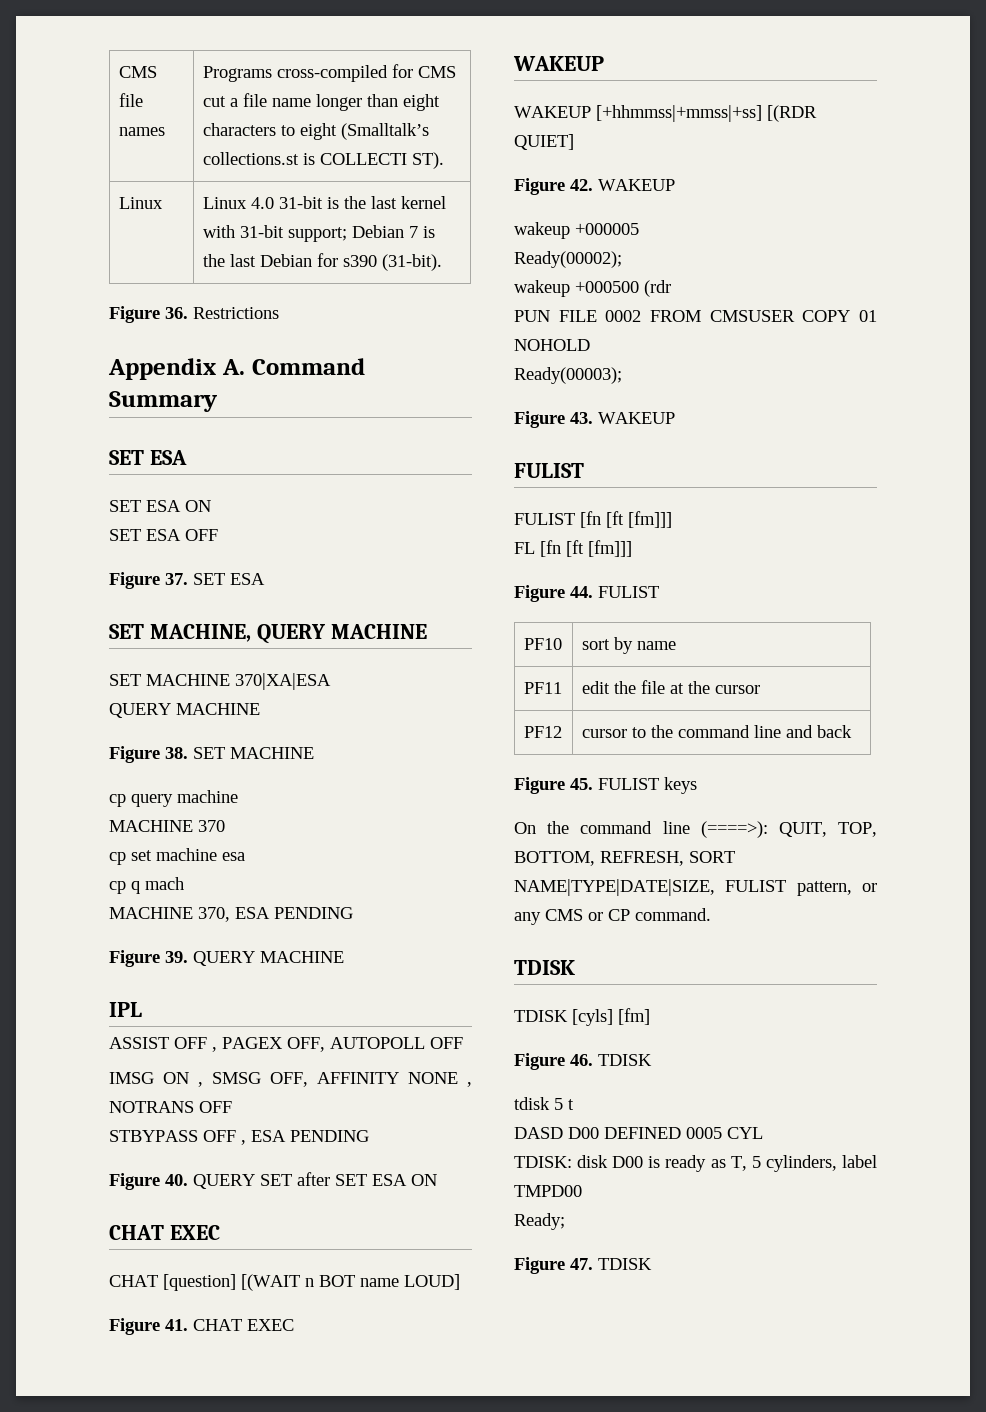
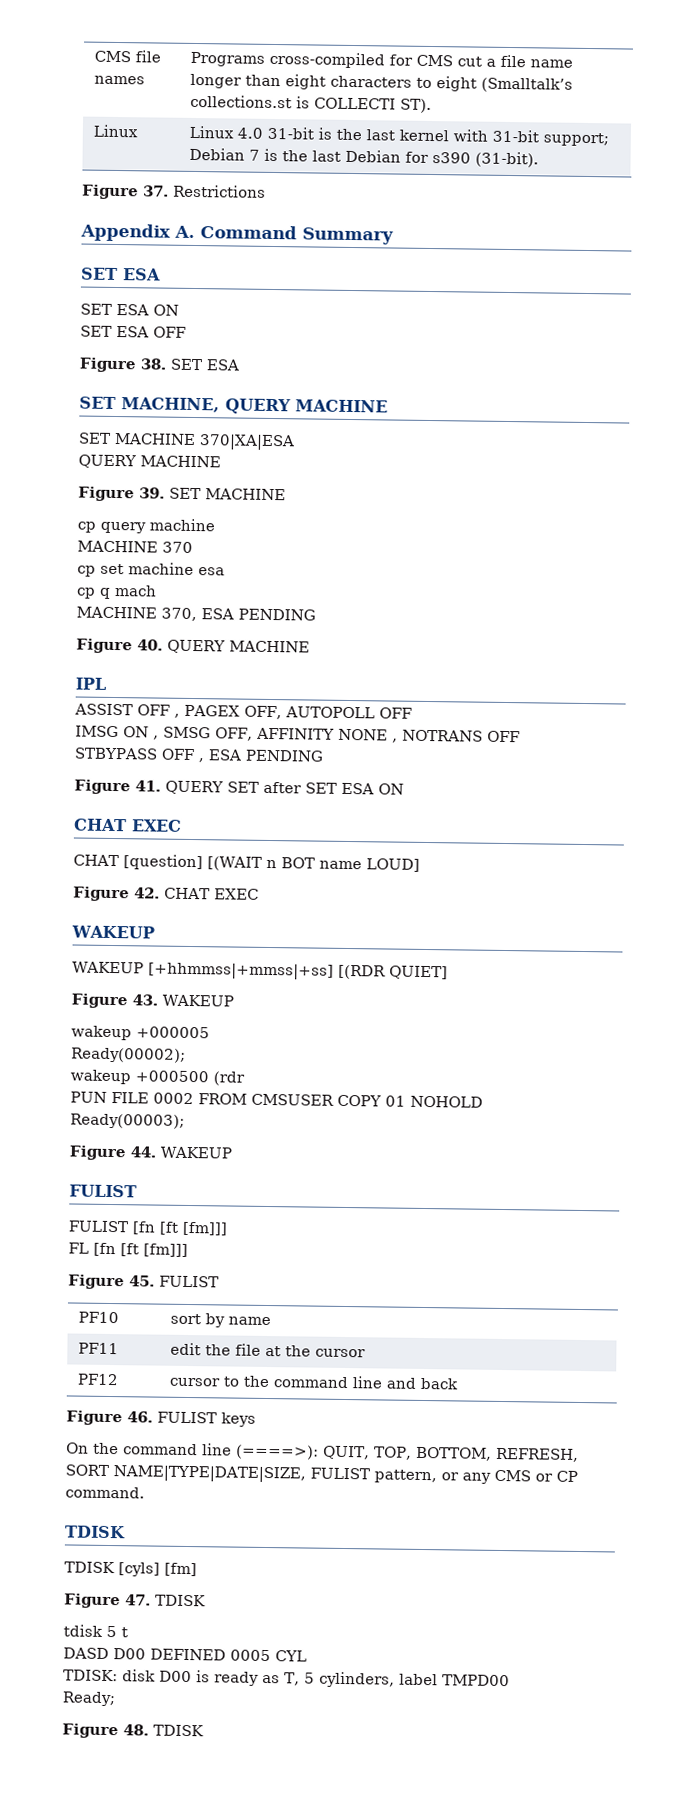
- Figure 36. Restrictions
+ Figure 37. Restrictions
- Figure 37. SET ESA
+ Figure 38. SET ESA
- Figure 38. SET MACHINE
+ Figure 39. SET MACHINE
- Figure 39. QUERY MACHINE
+ Figure 40. QUERY MACHINE
- Figure 40. QUERY SET after SET ESA ON
+ Figure 41. QUERY SET after SET ESA ON
- Figure 41. CHAT EXEC
+ Figure 42. CHAT EXEC
- Figure 42. WAKEUP
+ Figure 43. WAKEUP
- Figure 43. WAKEUP
+ Figure 44. WAKEUP
- Figure 44. FULIST
+ Figure 45. FULIST
- Figure 45. FULIST keys
+ Figure 46. FULIST keys
- Figure 46. TDISK
+ Figure 47. TDISK
- Figure 47. TDISK
+ Figure 48. TDISK

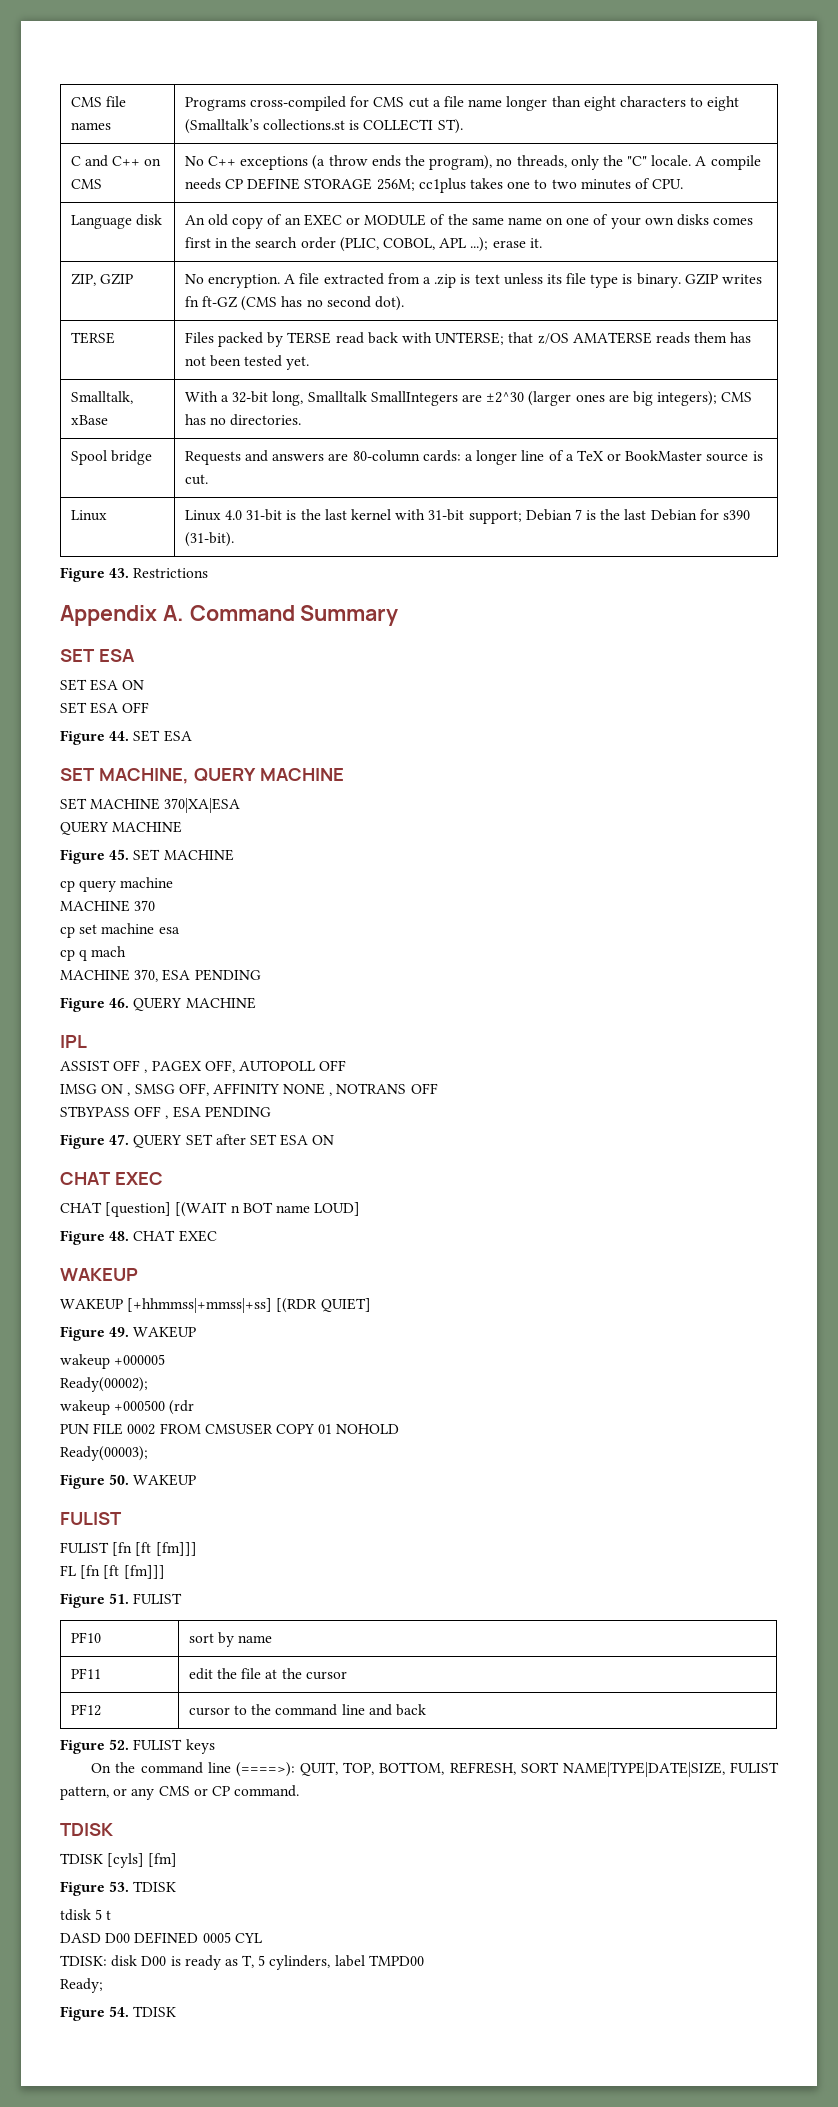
+ C and C++ on CMS | No C++ exceptions (a throw ends the program), no threads, only the "C" locale. A compile needs CP DEFINE STORAGE 256M; cc1plus takes one to two minutes of CPU.
+ Language disk | An old copy of an EXEC or MODULE of the same name on one of your own disks comes first in the search order (PLIC, COBOL, APL ...); erase it.
+ ZIP, GZIP | No encryption. A file extracted from a .zip is text unless its file type is binary. GZIP writes fn ft-GZ (CMS has no second dot).
+ TERSE | Files packed by TERSE read back with UNTERSE; that z/OS AMATERSE reads them has not been tested yet.
+ Smalltalk, xBase | With a 32-bit long, Smalltalk SmallIntegers are ±2^30 (larger ones are big integers); CMS has no directories.
+ Spool bridge | Requests and answers are 80-column cards: a longer line of a TeX or BookMaster source is cut.
- Figure 37. Restrictions
+ Figure 43. Restrictions
- Figure 38. SET ESA
+ Figure 44. SET ESA
- Figure 39. SET MACHINE
+ Figure 45. SET MACHINE
- Figure 40. QUERY MACHINE
+ Figure 46. QUERY MACHINE
- Figure 41. QUERY SET after SET ESA ON
+ Figure 47. QUERY SET after SET ESA ON
- Figure 42. CHAT EXEC
+ Figure 48. CHAT EXEC
- Figure 43. WAKEUP
+ Figure 49. WAKEUP
- Figure 44. WAKEUP
+ Figure 50. WAKEUP
- Figure 45. FULIST
+ Figure 51. FULIST
- Figure 46. FULIST keys
+ Figure 52. FULIST keys
- Figure 47. TDISK
+ Figure 53. TDISK
- Figure 48. TDISK
+ Figure 54. TDISK

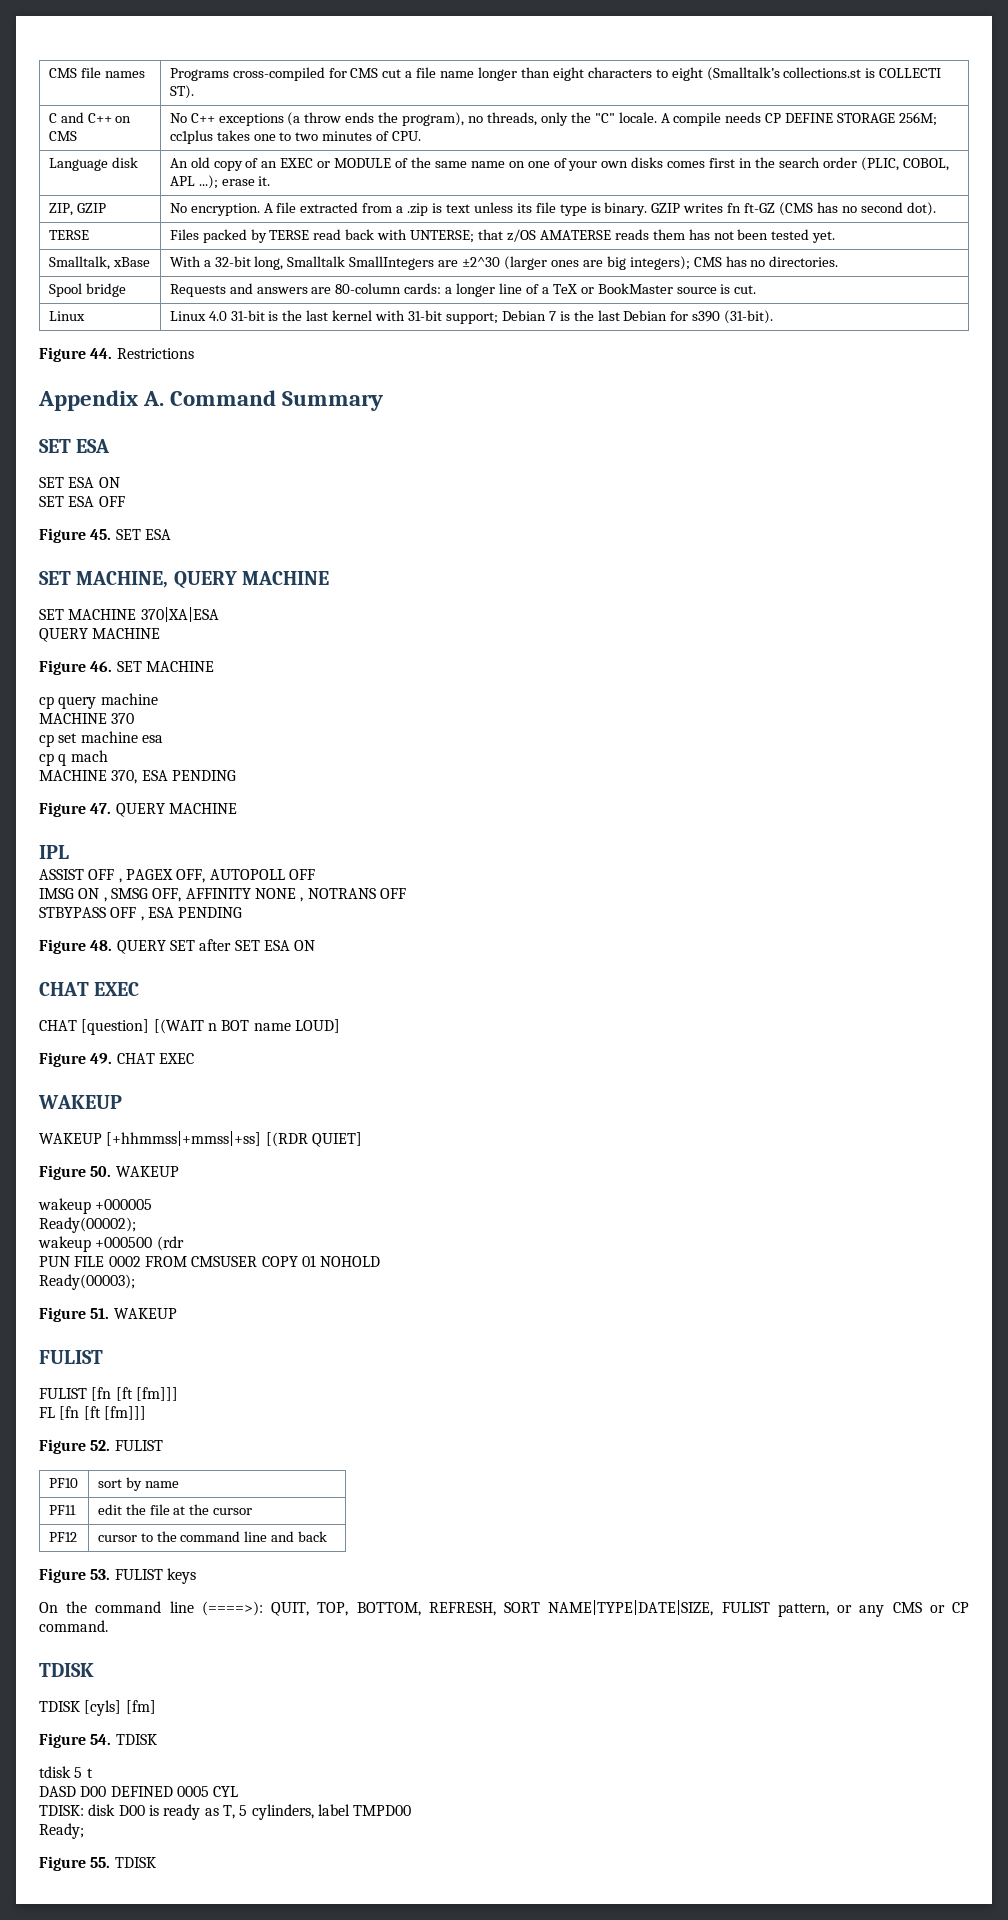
- Figure 43. Restrictions
+ Figure 44. Restrictions
- Figure 44. SET ESA
+ Figure 45. SET ESA
- Figure 45. SET MACHINE
+ Figure 46. SET MACHINE
- Figure 46. QUERY MACHINE
+ Figure 47. QUERY MACHINE
- Figure 47. QUERY SET after SET ESA ON
+ Figure 48. QUERY SET after SET ESA ON
- Figure 48. CHAT EXEC
+ Figure 49. CHAT EXEC
- Figure 49. WAKEUP
+ Figure 50. WAKEUP
- Figure 50. WAKEUP
+ Figure 51. WAKEUP
- Figure 51. FULIST
+ Figure 52. FULIST
- Figure 52. FULIST keys
+ Figure 53. FULIST keys
- Figure 53. TDISK
+ Figure 54. TDISK
- Figure 54. TDISK
+ Figure 55. TDISK

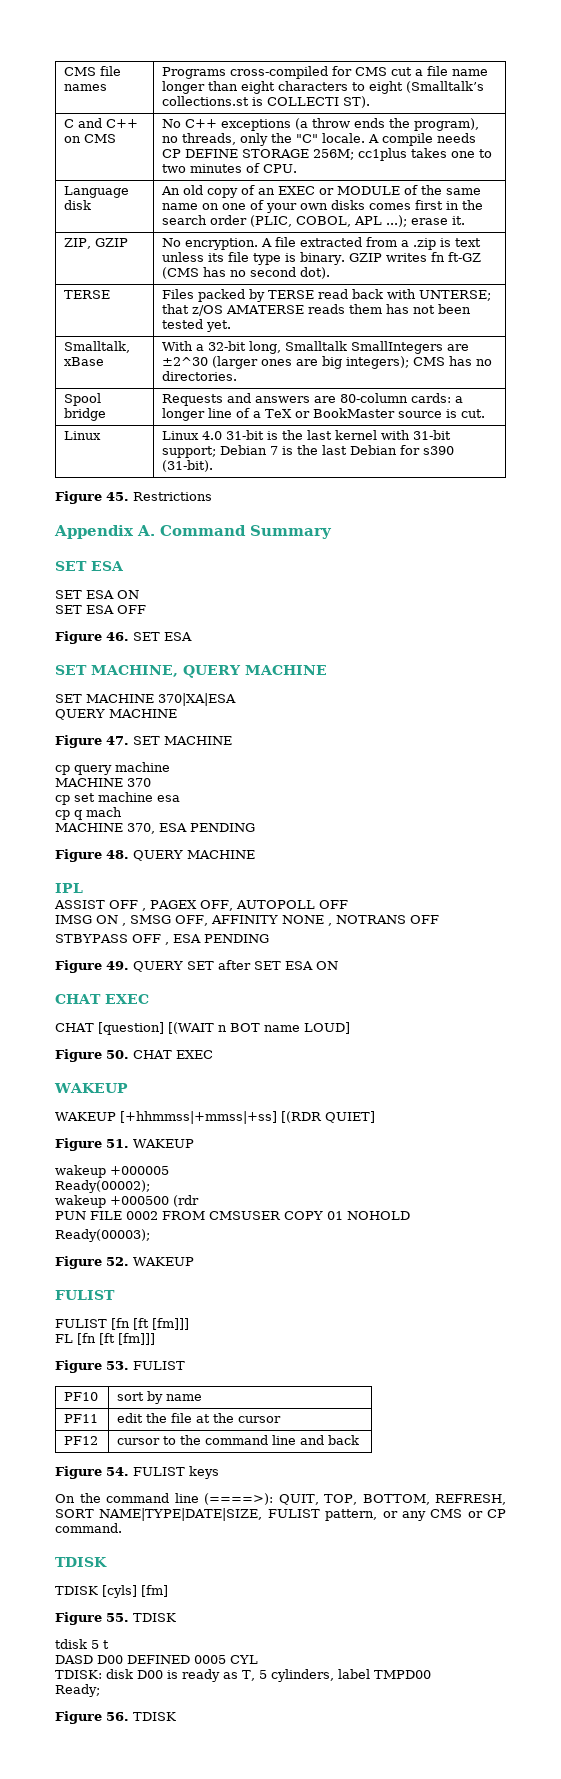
- Figure 44. Restrictions
+ Figure 45. Restrictions
- Figure 45. SET ESA
+ Figure 46. SET ESA
- Figure 46. SET MACHINE
+ Figure 47. SET MACHINE
- Figure 47. QUERY MACHINE
+ Figure 48. QUERY MACHINE
- Figure 48. QUERY SET after SET ESA ON
+ Figure 49. QUERY SET after SET ESA ON
- Figure 49. CHAT EXEC
+ Figure 50. CHAT EXEC
- Figure 50. WAKEUP
+ Figure 51. WAKEUP
- Figure 51. WAKEUP
+ Figure 52. WAKEUP
- Figure 52. FULIST
+ Figure 53. FULIST
- Figure 53. FULIST keys
+ Figure 54. FULIST keys
- Figure 54. TDISK
+ Figure 55. TDISK
- Figure 55. TDISK
+ Figure 56. TDISK

